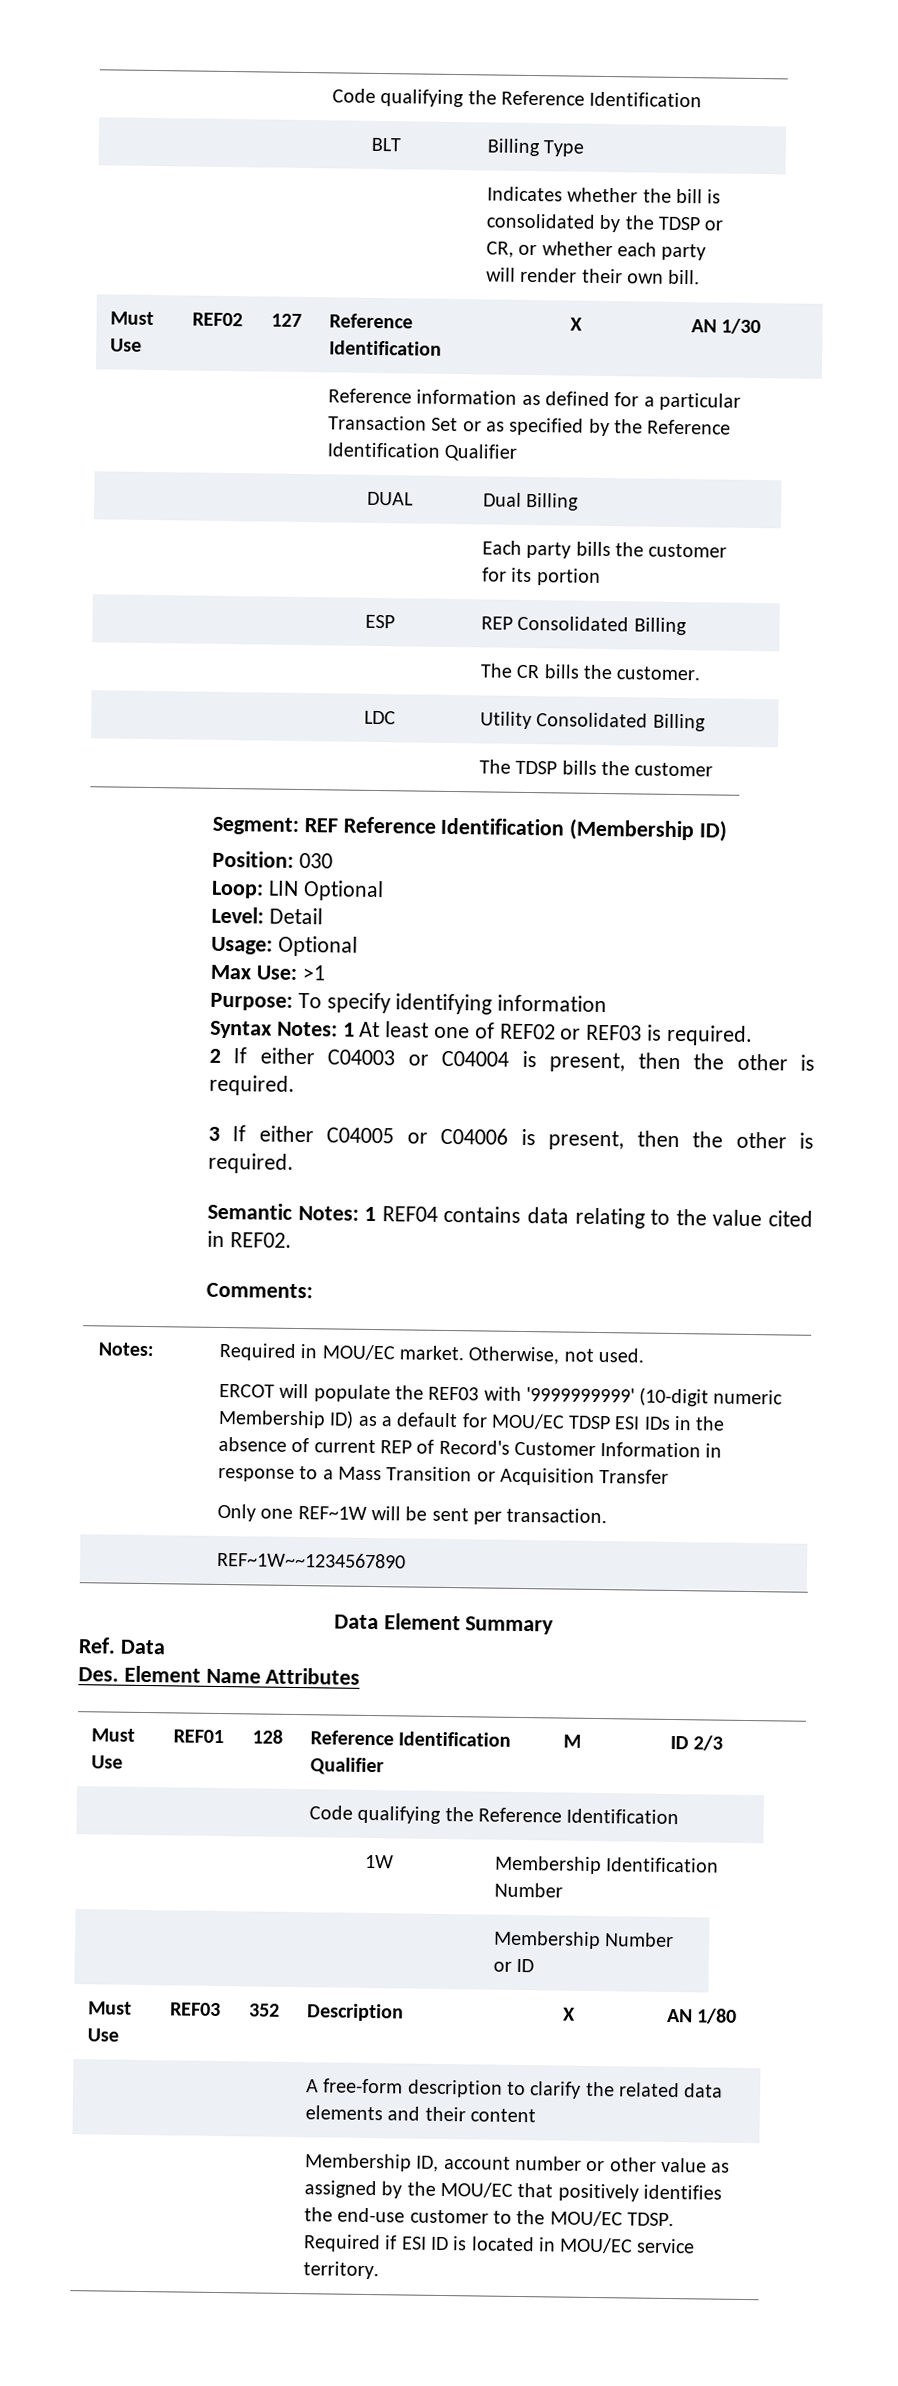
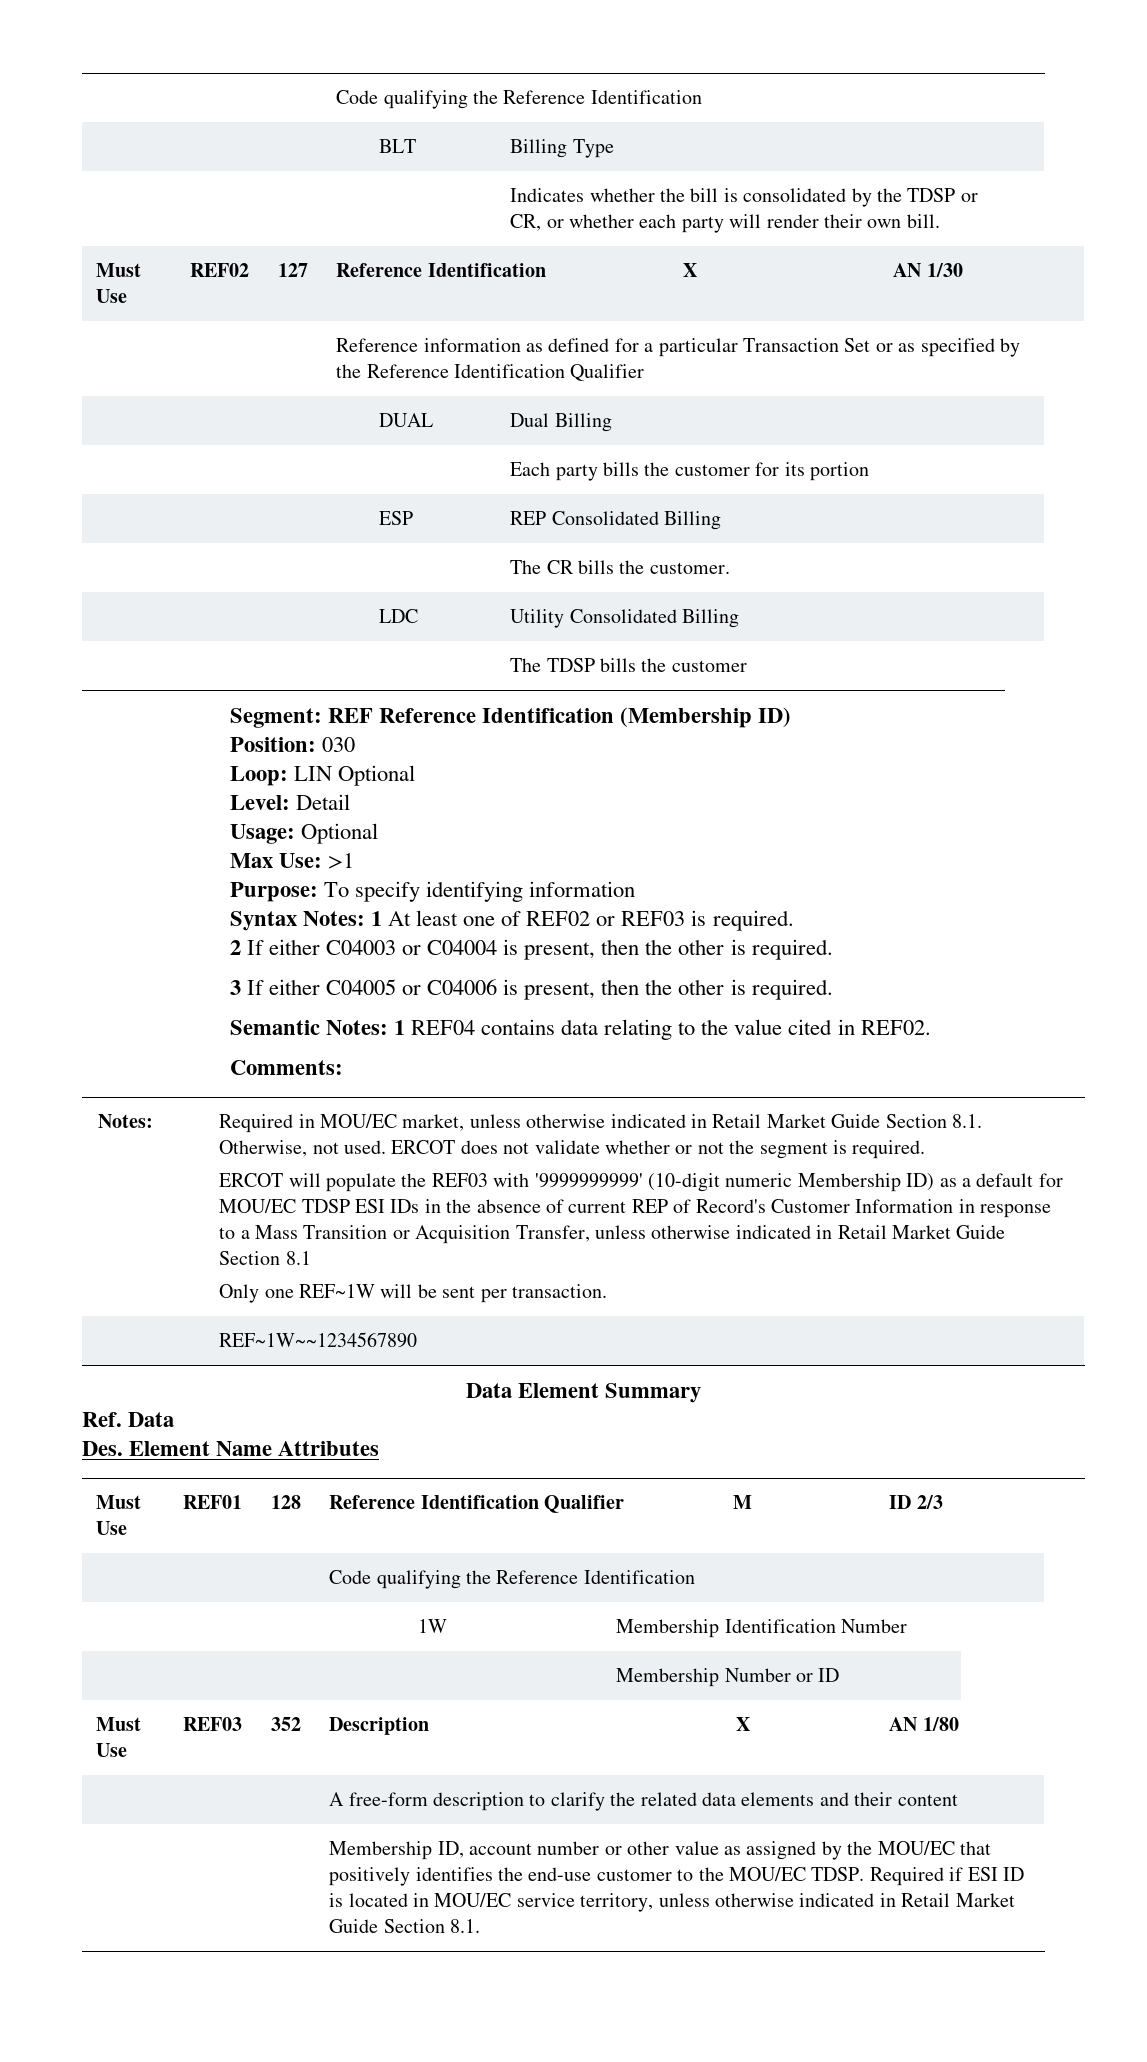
- Required in MOU/EC market. Otherwise, not used.
+ Required in MOU/EC market, unless otherwise indicated in Retail Market Guide Section 8.1. Otherwise, not used. ERCOT does not validate whether or not the segment is required.
- ERCOT will populate the REF03 with '9999999999' (10-digit numeric Membership ID) as a default for MOU/EC TDSP ESI IDs in the absence of current REP of Record's Customer Information in response to a Mass Transition or Acquisition Transfer
+ ERCOT will populate the REF03 with '9999999999' (10-digit numeric Membership ID) as a default for MOU/EC TDSP ESI IDs in the absence of current REP of Record's Customer Information in response to a Mass Transition or Acquisition Transfer, unless otherwise indicated in Retail Market Guide Section 8.1
- Required if ESI ID is located in MOU/EC service territory.
+ Required if ESI ID is located in MOU/EC service territory, unless otherwise indicated in Retail Market Guide Section 8.1.

